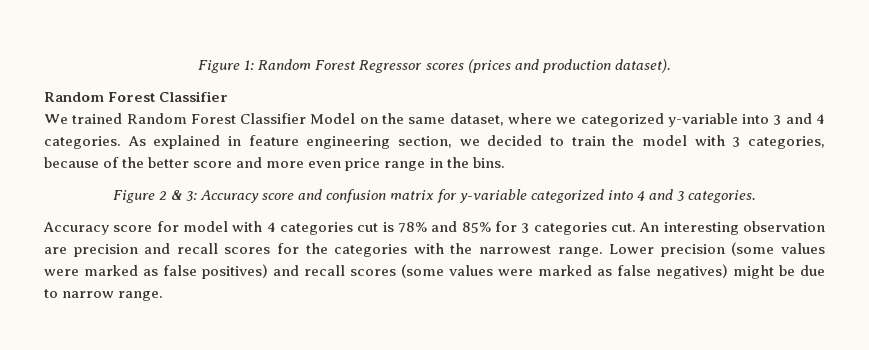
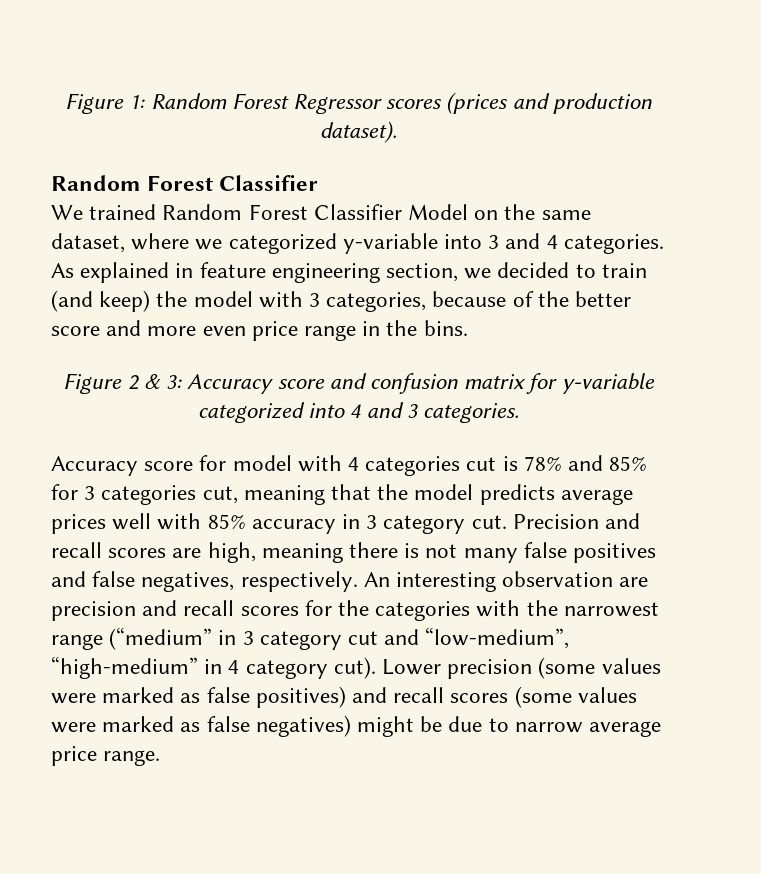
- As explained in feature engineering section, we decided to train the model with 3 categories, because of the better score and more even price range in the bins.
+ As explained in feature engineering section, we decided to train (and keep) the model with 3 categories, because of the better score and more even price range in the bins.
- Accuracy score for model with 4 categories cut is 78% and 85% for 3 categories cut.
+ Accuracy score for model with 4 categories cut is 78% and 85% for 3 categories cut, meaning that the model predicts average prices well with 85% accuracy in 3 category cut. Precision and recall scores are high, meaning there is not many false positives and false negatives, respectively.
- An interesting observation are precision and recall scores for the categories with the narrowest range.
+ An interesting observation are precision and recall scores for the categories with the narrowest range (“medium” in 3 category cut and “low-medium”, “high-medium” in 4 category cut).
- Lower precision (some values were marked as false positives) and recall scores (some values were marked as false negatives) might be due to narrow range.
+ Lower precision (some values were marked as false positives) and recall scores (some values were marked as false negatives) might be due to narrow average price range.

